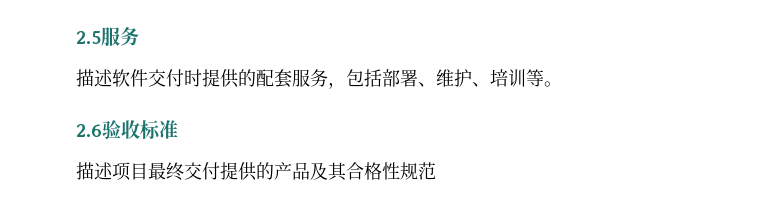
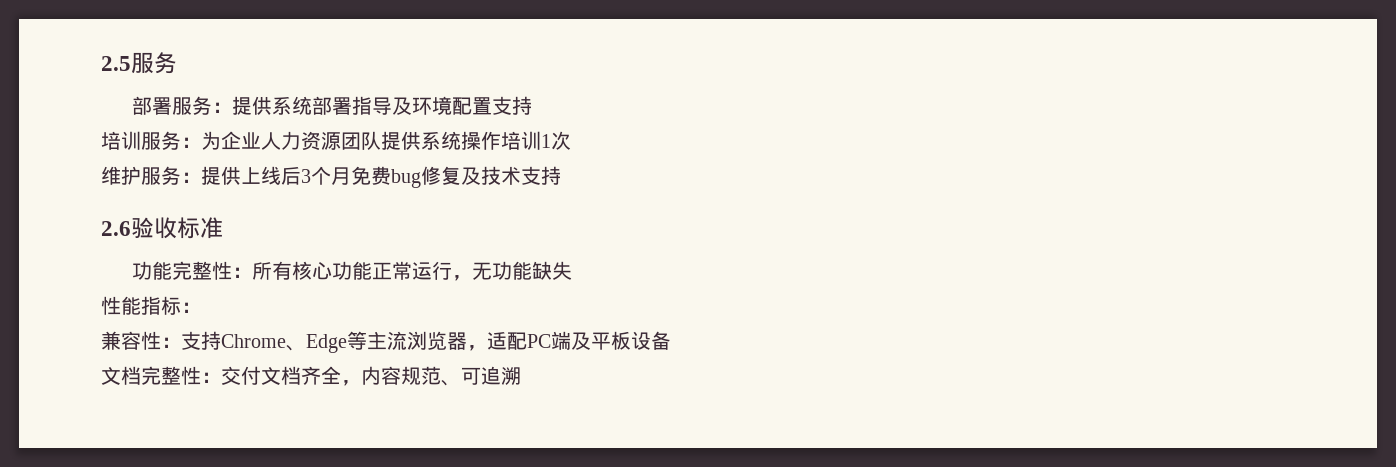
- 描述软件交付时提供的配套服务，包括部署、维护、培训等。
+ 部署服务：提供系统部署指导及环境配置支持
+ 培训服务：为企业人力资源团队提供系统操作培训1次
+ 维护服务：提供上线后3个月免费bug修复及技术支持
  2.6验收标准
- 描述项目最终交付提供的产品及其合格性规范
+ 功能完整性：所有核心功能正常运行，无功能缺失
+ 性能指标：
+ 兼容性：支持Chrome、Edge等主流浏览器，适配PC端及平板设备
+ 文档完整性：交付文档齐全，内容规范、可追溯

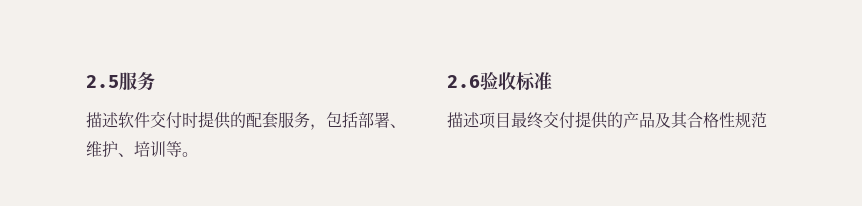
- 部署服务：提供系统部署指导及环境配置支持
- 培训服务：为企业人力资源团队提供系统操作培训1次
- 维护服务：提供上线后3个月免费bug修复及技术支持
+ 描述软件交付时提供的配套服务，包括部署、维护、培训等。
  2.6验收标准
- 功能完整性：所有核心功能正常运行，无功能缺失
- 性能指标：
- 兼容性：支持Chrome、Edge等主流浏览器，适配PC端及平板设备
- 文档完整性：交付文档齐全，内容规范、可追溯
+ 描述项目最终交付提供的产品及其合格性规范

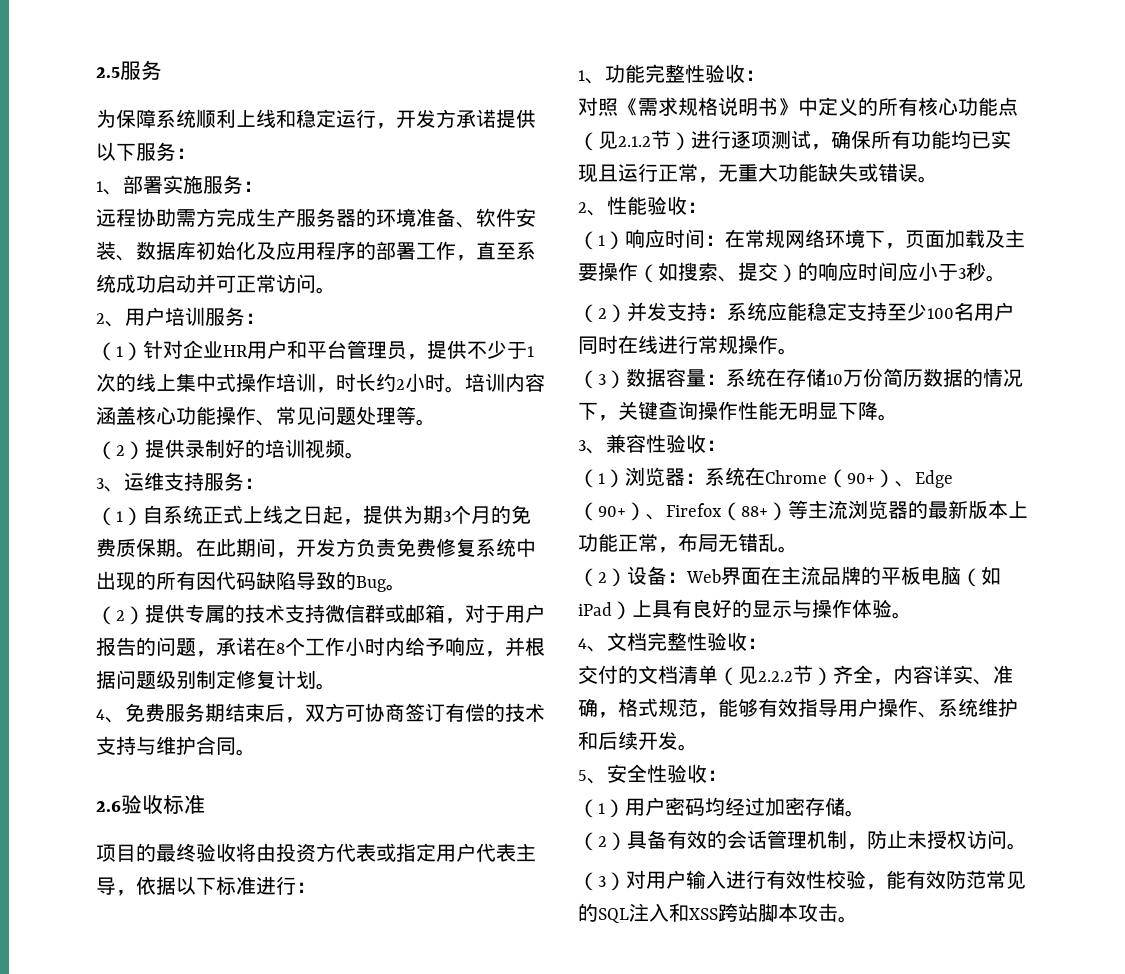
- 描述软件交付时提供的配套服务，包括部署、维护、培训等。
+ 为保障系统顺利上线和稳定运行，开发方承诺提供以下服务：
+ 1、部署实施服务：
+ 远程协助需方完成生产服务器的环境准备、软件安装、数据库初始化及应用程序的部署工作，直至系统成功启动并可正常访问。
+ 2、用户培训服务：
+ （1）针对企业HR用户和平台管理员，提供不少于1次的线上集中式操作培训，时长约2小时。培训内容涵盖核心功能操作、常见问题处理等。
+ （2）提供录制好的培训视频。
+ 3、运维支持服务：
+ （1）自系统正式上线之日起，提供为期3个月的免费质保期。在此期间，开发方负责免费修复系统中出现的所有因代码缺陷导致的Bug。
+ （2）提供专属的技术支持微信群或邮箱，对于用户报告的问题，承诺在8个工作小时内给予响应，并根据问题级别制定修复计划。
+ 4、免费服务期结束后，双方可协商签订有偿的技术支持与维护合同。
  2.6验收标准
- 描述项目最终交付提供的产品及其合格性规范
+ 项目的最终验收将由投资方代表或指定用户代表主导，依据以下标准进行：
+ 1、功能完整性验收：
+ 对照《需求规格说明书》中定义的所有核心功能点（见2.1.2节）进行逐项测试，确保所有功能均已实现且运行正常，无重大功能缺失或错误。
+ 2、性能验收：
+ （1）响应时间：在常规网络环境下，页面加载及主要操作（如搜索、提交）的响应时间应小于3秒。
+ （2）并发支持：系统应能稳定支持至少100名用户同时在线进行常规操作。
+ （3）数据容量：系统在存储10万份简历数据的情况下，关键查询操作性能无明显下降。
+ 3、兼容性验收：
+ （1）浏览器：系统在Chrome（90+）、Edge（90+）、Firefox（88+）等主流浏览器的最新版本上功能正常，布局无错乱。
+ （2）设备：Web界面在主流品牌的平板电脑（如iPad）上具有良好的显示与操作体验。
+ 4、文档完整性验收：
+ 交付的文档清单（见2.2.2节）齐全，内容详实、准确，格式规范，能够有效指导用户操作、系统维护和后续开发。
+ 5、安全性验收：
+ （1）用户密码均经过加密存储。
+ （2）具备有效的会话管理机制，防止未授权访问。
+ （3）对用户输入进行有效性校验，能有效防范常见的SQL注入和XSS跨站脚本攻击。

